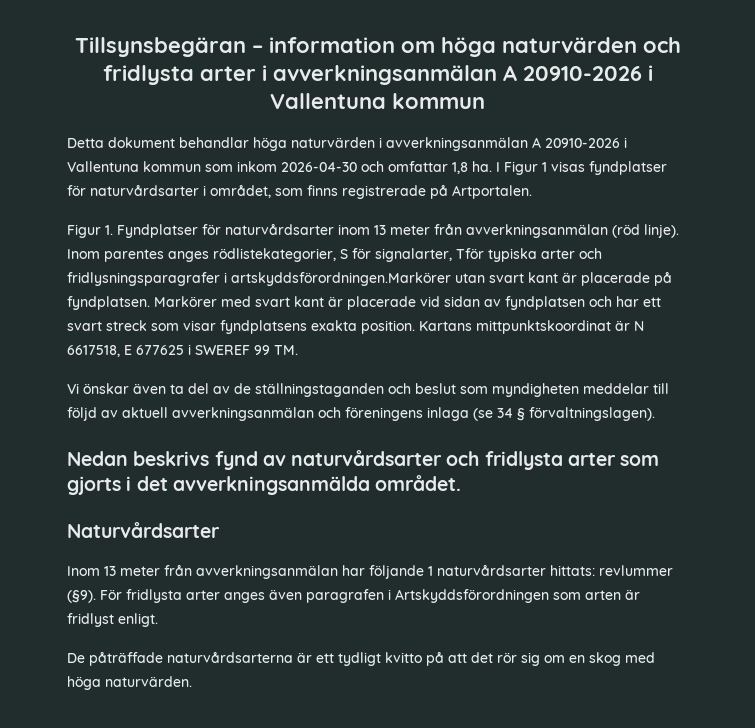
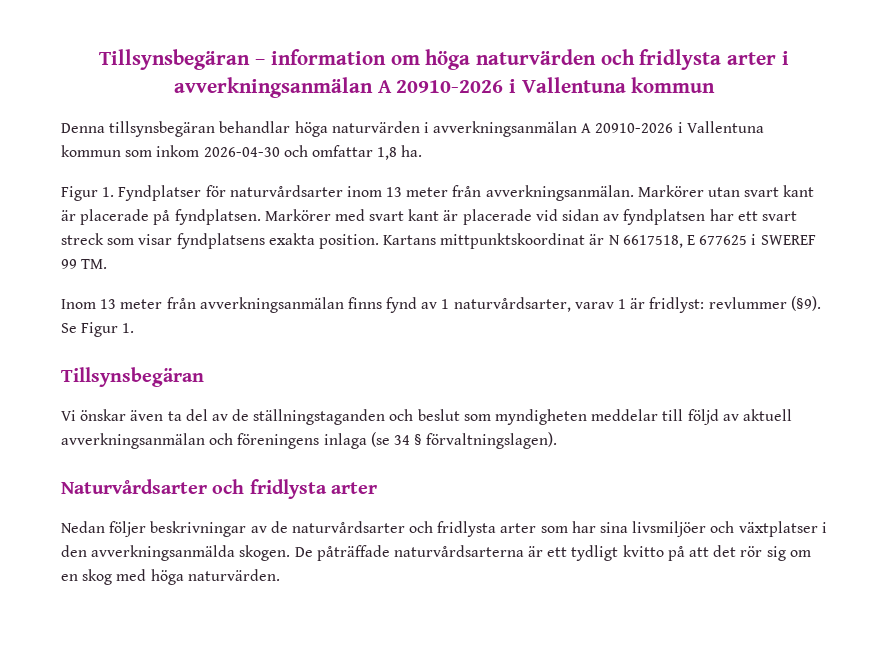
- Detta dokument behandlar höga naturvärden i avverkningsanmälan A 20910-2026 i Vallentuna kommun som inkom 2026-04-30 och omfattar 1,8 ha. I Figur 1 visas fyndplatser för naturvårdsarter i området, som finns registrerade på Artportalen.
+ Denna tillsynsbegäran behandlar höga naturvärden i avverkningsanmälan A 20910-2026 i Vallentuna kommun som inkom 2026-04-30 och omfattar 1,8 ha.
- Figur 1. Fyndplatser för naturvårdsarter inom 13 meter från avverkningsanmälan (röd linje). Inom parentes anges rödlistekategorier, S för signalarter, Tför typiska arter och fridlysningsparagrafer i artskyddsförordningen.Markörer utan svart kant är placerade på fyndplatsen.
+ Figur 1. Fyndplatser för naturvårdsarter inom 13 meter från avverkningsanmälan. Markörer utan svart kant är placerade på fyndplatsen.
- Markörer med svart kant är placerade vid sidan av fyndplatsen och har ett svart streck som visar fyndplatsens exakta position.
+ Markörer med svart kant är placerade vid sidan av fyndplatsen har ett svart streck som visar fyndplatsens exakta position.
+ Inom 13 meter från avverkningsanmälan finns fynd av 1 naturvårdsarter, varav 1 är fridlyst: revlummer (§9). Se Figur 1.
+ Tillsynsbegäran
- Nedan beskrivs fynd av naturvårdsarter och fridlysta arter som gjorts i det avverkningsanmälda området.
- Naturvårdsarter
- Inom 13 meter från avverkningsanmälan har följande 1 naturvårdsarter hittats: revlummer (§9). För fridlysta arter anges även paragrafen i Artskyddsförordningen som arten är fridlyst enligt.
- De påträffade naturvårdsarterna är ett tydligt kvitto på att det rör sig om en skog med höga naturvärden.
+ Naturvårdsarter och fridlysta arter
+ Nedan följer beskrivningar av de naturvårdsarter och fridlysta arter som har sina livsmiljöer och växtplatser i den avverkningsanmälda skogen. De påträffade naturvårdsarterna är ett tydligt kvitto på att det rör sig om en skog med höga naturvärden.

